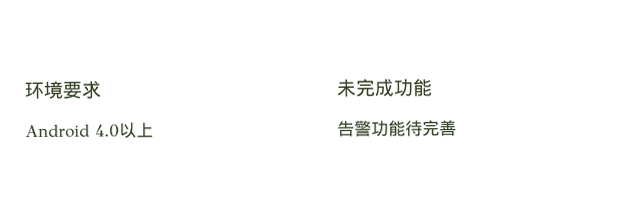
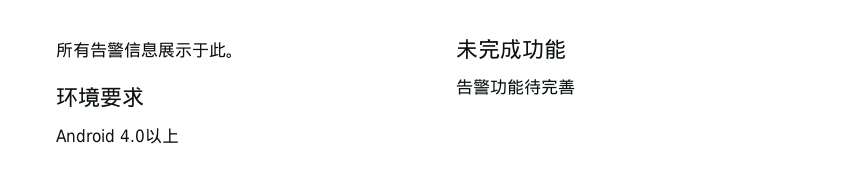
+ 所有告警信息展示于此。

